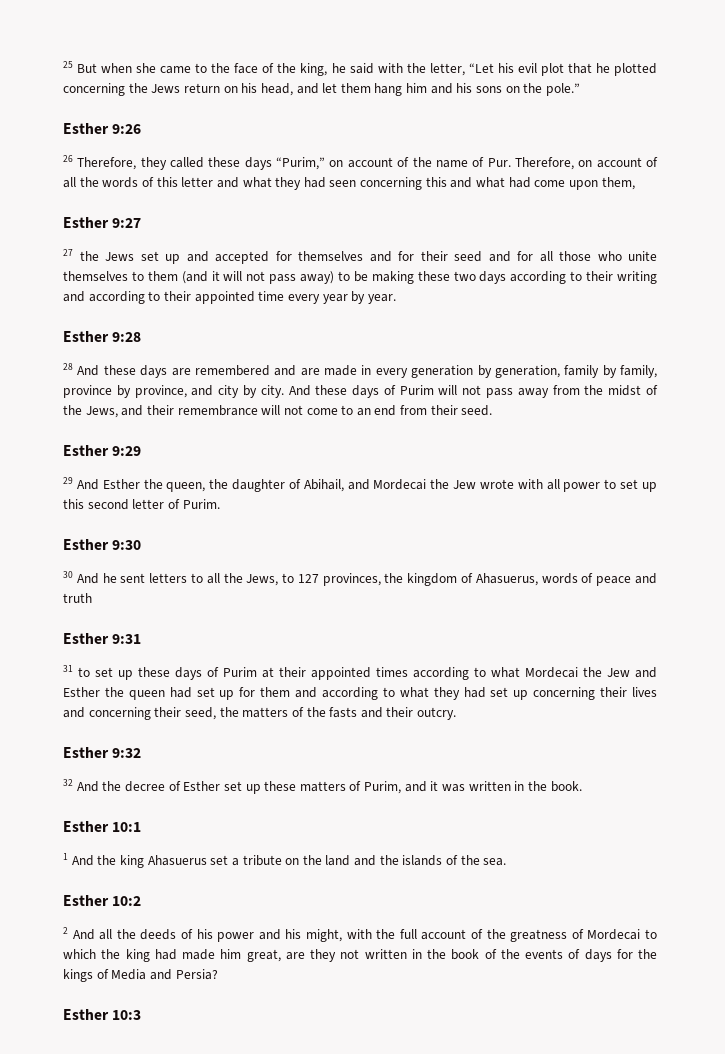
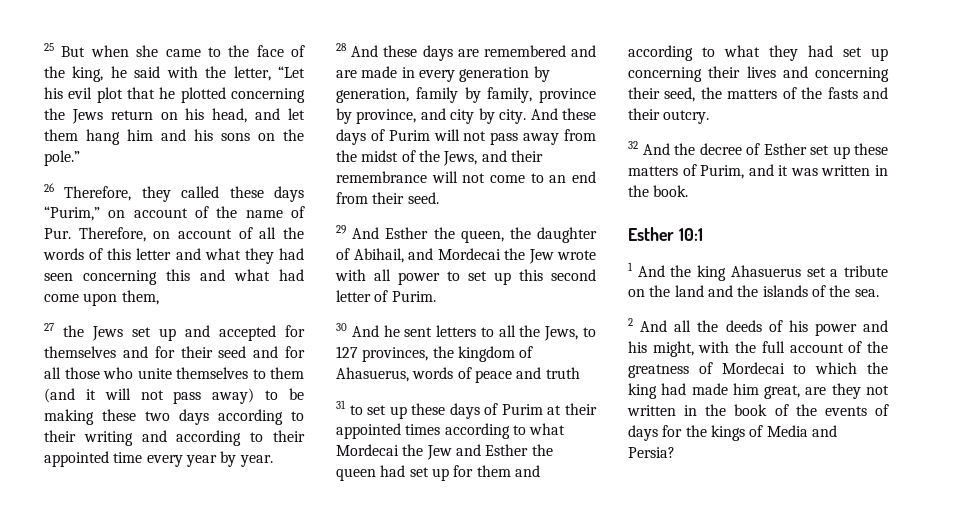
- Esther 9:26
- Esther 9:27
- Esther 9:28
- Esther 9:29
- Esther 9:30
- Esther 9:31
- Esther 9:32
- Esther 10:2
- Esther 10:3

